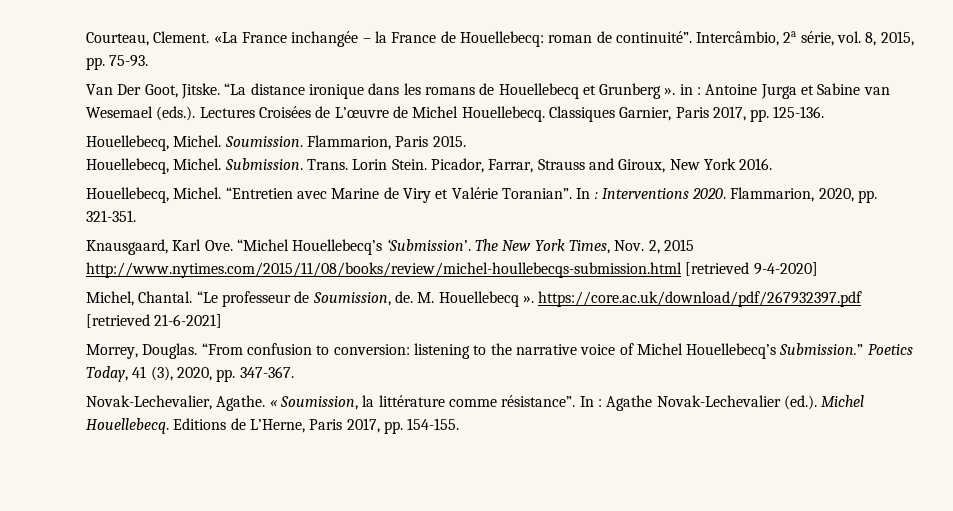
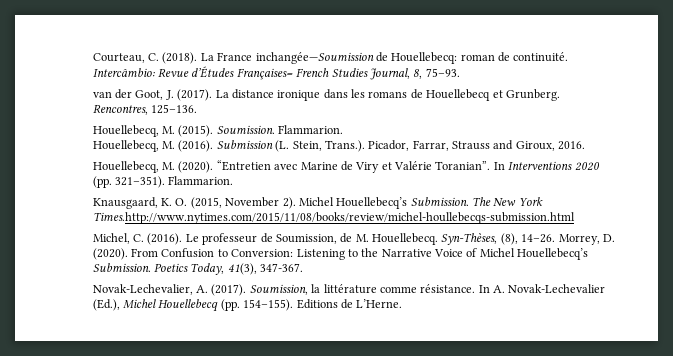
- Courteau, Clement. «La France inchangée – la France de Houellebecq: roman de continuité”. Intercâmbio, 2a série, vol. 8, 2015, pp. 75-93.
- Van Der Goot, Jitske. “La distance ironique dans les romans de Houellebecq et Grunberg ». in : Antoine Jurga et Sabine van Wesemael (eds.). Lectures Croisées de L’œuvre de Michel Houellebecq. Classiques Garnier, Paris 2017, pp. 125-136.
- Houellebecq, Michel. Soumission. Flammarion, Paris 2015.
- Houellebecq, Michel. Submission. Trans. Lorin Stein. Picador, Farrar, Strauss and Giroux, New York 2016.
- Houellebecq, Michel.
+ Courteau, C. (2018). La France inchangée—Soumission de Houellebecq: roman de continuité. Intercâmbio: Revue d’Études Françaises= French Studies Journal, 8, 75–93.
+ van der Goot, J. (2017). La distance ironique dans les romans de Houellebecq et Grunberg. Rencontres, 125–136.
+ Houellebecq, M. (2015). Soumission. Flammarion.
+ Houellebecq, M. (2016). Submission (L. Stein, Trans.). Picador, Farrar, Strauss and Giroux, 2016.
+ Houellebecq, M. (2020).
- In : Interventions 2020. Flammarion, 2020, pp. 321-351.
- Knausgaard, Karl Ove. “Michel Houellebecq’s ‘Submission’. The New York Times, Nov. 2, 2015 http://www.nytimes.com/2015/11/08/books/review/michel-houllebecqs-submission.html [retrieved 9-4-2020]
- Michel, Chantal. “Le professeur de Soumission, de. M. Houellebecq ». https://core.ac.uk/download/pdf/267932397.pdf [retrieved 21-6-2021]
- Morrey, Douglas. “From confusion to conversion: listening to the narrative voice of Michel Houellebecq’s Submission.”
+ In Interventions 2020 (pp. 321–351). Flammarion.
+ Knausgaard, K. O. (2015, November 2). Michel Houellebecq’s Submission. The New York Times.http://www.nytimes.com/2015/11/08/books/review/michel-houllebecqs-submission.html
+ Michel, C. (2016). Le professeur de Soumission, de M. Houellebecq. Syn-Thèses, (8), 14–26. Morrey, D. (2020). From Confusion to Conversion: Listening to the Narrative Voice of Michel Houellebecq’s Submission.
- Poetics Today, 41 (3), 2020, pp. 347-367.
+ Poetics Today, 41(3), 347-367.
- Novak-Lechevalier, Agathe. « Soumission, la littérature comme résistance”. In : Agathe Novak-Lechevalier (ed.). Michel Houellebecq. Editions de L’Herne, Paris 2017, pp. 154-155.
+ Novak-Lechevalier, A. (2017). Soumission, la littérature comme résistance. In A. Novak-Lechevalier (Ed.), Michel Houellebecq (pp. 154–155). Editions de L’Herne.

